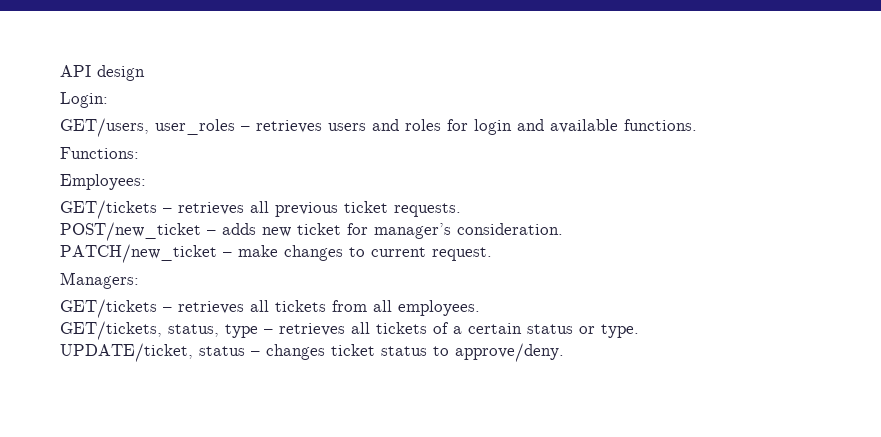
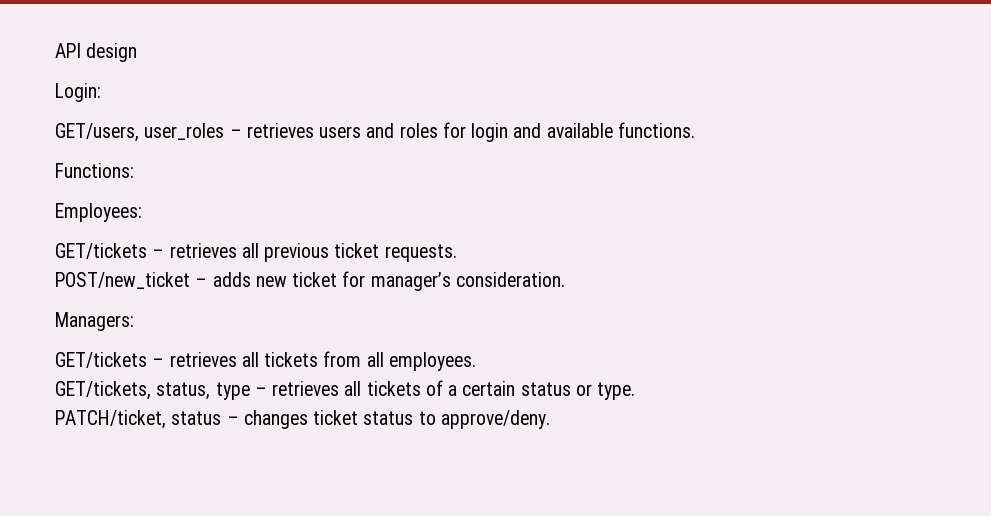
- PATCH/new_ticket – make changes to current request.
- UPDATE/ticket, status – changes ticket status to approve/deny.
+ PATCH/ticket, status – changes ticket status to approve/deny.

